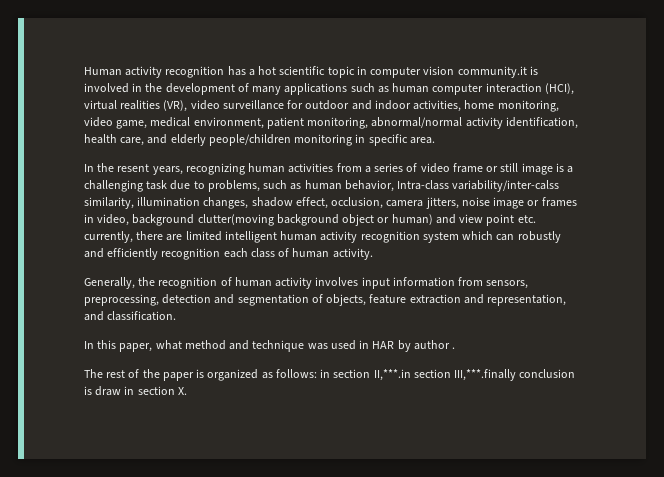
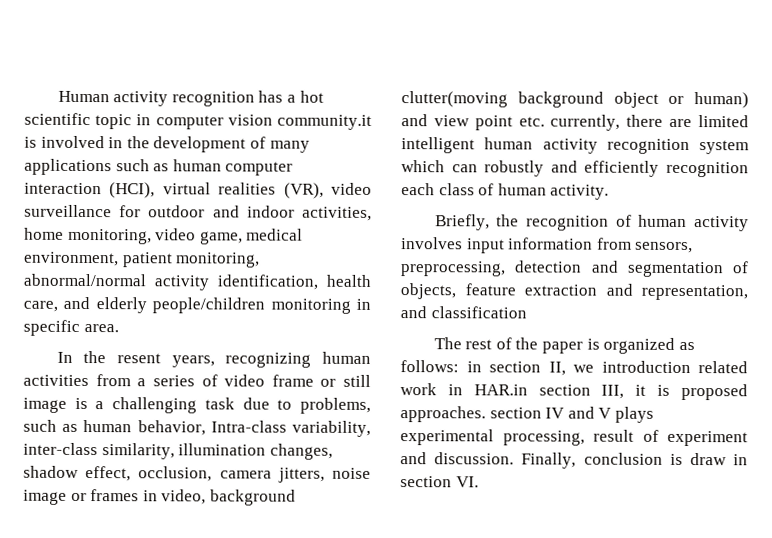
- In the resent years, recognizing human activities from a series of video frame or still image is a challenging task due to problems, such as human behavior, Intra-class variability/inter-calss similarity, illumination changes, shadow effect, occlusion, camera jitters, noise image or frames in video, background clutter(moving background object or human) and view point etc. currently, there are limited intelligent human activity recognition system which can robustly and efficiently recognition each class of human activity.
+ In the resent years, recognizing human activities from a series of video frame or still image is a challenging task due to problems, such as human behavior, Intra-class variability, inter-class similarity, illumination changes, shadow effect, occlusion, camera jitters, noise image or frames in video, background clutter(moving background object or human) and view point etc. currently, there are limited intelligent human activity recognition system which can robustly and efficiently recognition each class of human activity.
- Generally, the recognition of human activity involves input information from sensors, preprocessing, detection and segmentation of objects, feature extraction and representation, and classification.
- In this paper, what method and technique was used in HAR by author .
+ Briefly, the recognition of human activity involves input information from sensors, preprocessing, detection and segmentation of objects, feature extraction and representation, and classification
- The rest of the paper is organized as follows: in section II,***.in section III,***.finally conclusion is draw in section X.
+ The rest of the paper is organized as follows: in section II, we introduction related work in HAR.in section III, it is proposed approaches. section IV and V plays experimental processing, result of experiment and discussion. Finally, conclusion is draw in section VI.

